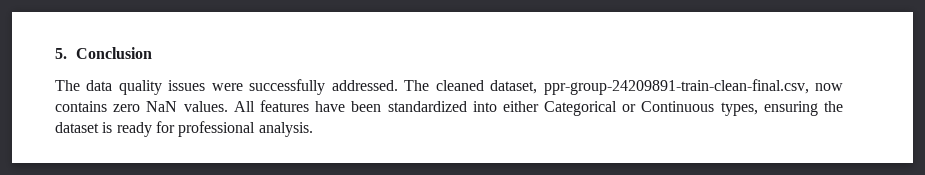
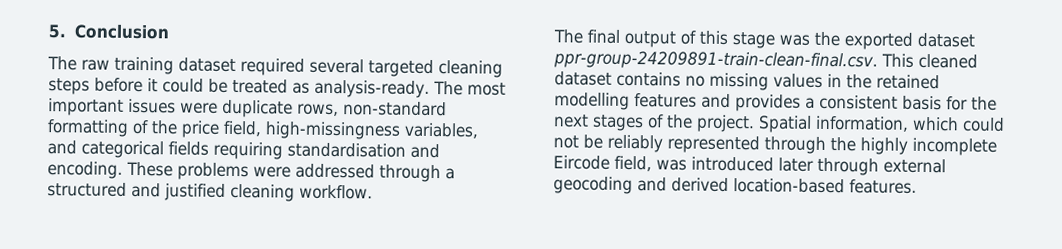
- The data quality issues were successfully addressed. The cleaned dataset, ppr-group-24209891-train-clean-final.csv, now contains zero NaN values. All features have been standardized into either Categorical or Continuous types, ensuring the dataset is ready for professional analysis.
+ The raw training dataset required several targeted cleaning steps before it could be treated as analysis-ready. The most important issues were duplicate rows, non-standard formatting of the price field, high-missingness variables, and categorical fields requiring standardisation and encoding. These problems were addressed through a structured and justified cleaning workflow.
+ The final output of this stage was the exported dataset ppr-group-24209891-train-clean-final.csv. This cleaned dataset contains no missing values in the retained modelling features and provides a consistent basis for the next stages of the project. Spatial information, which could not be reliably represented through the highly incomplete Eircode field, was introduced later through external geocoding and derived location-based features.

